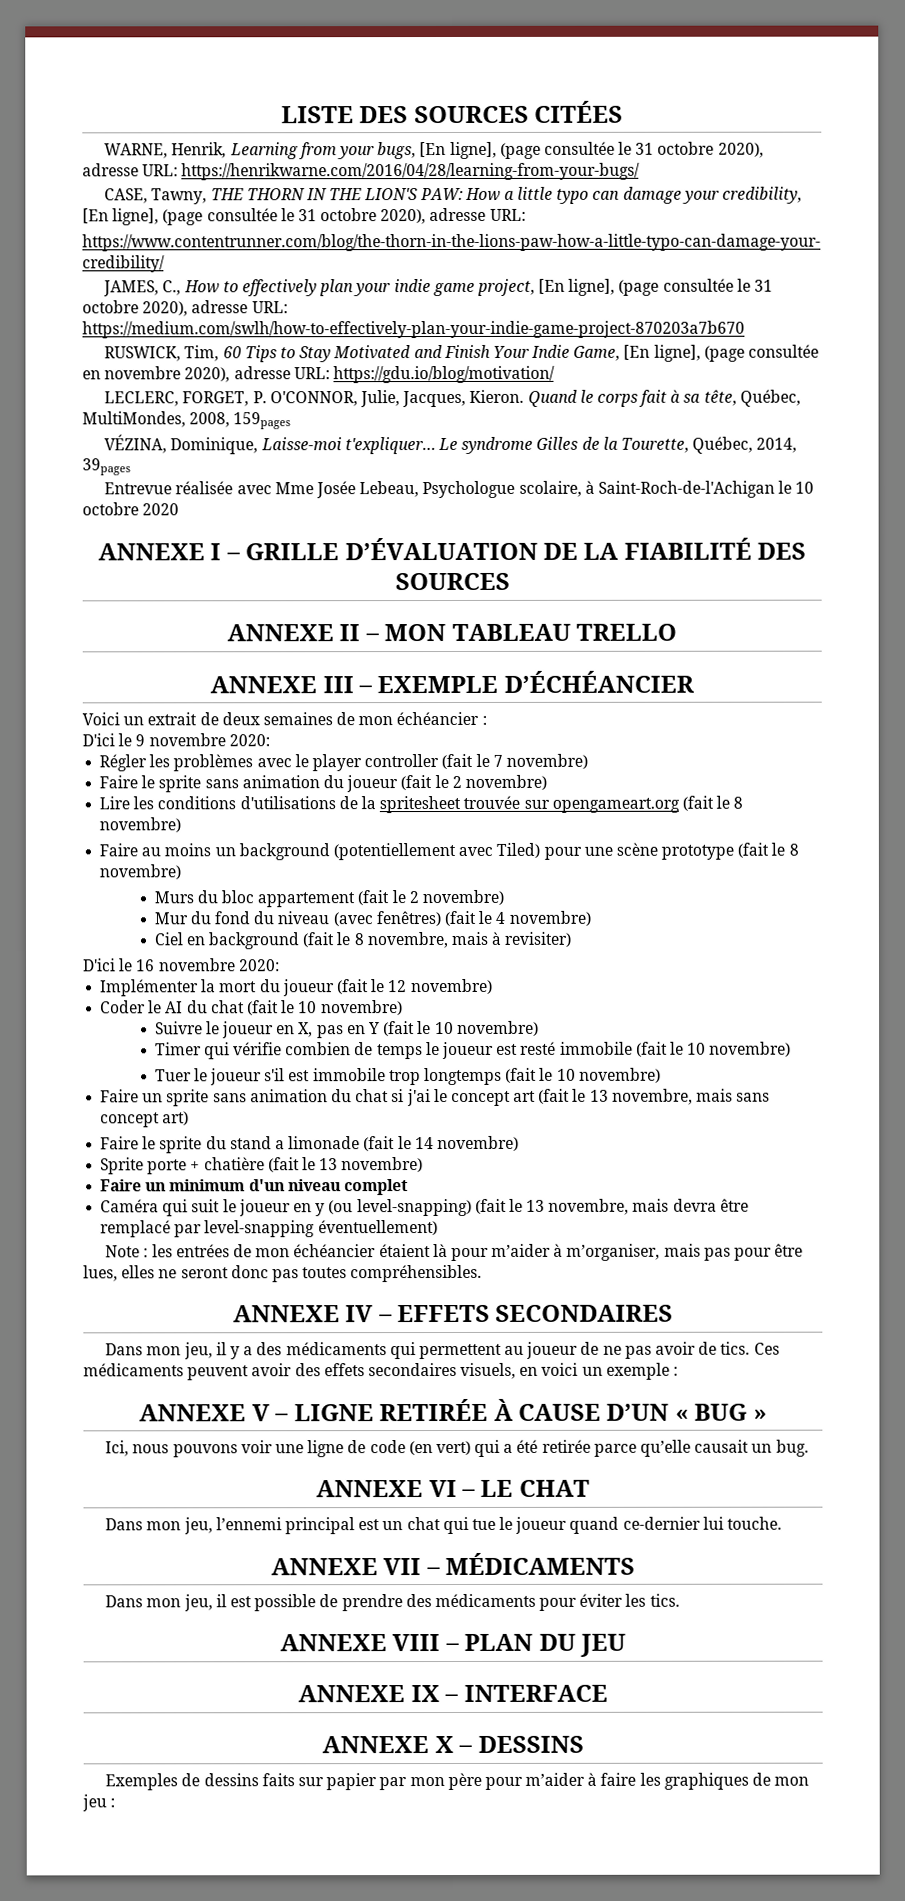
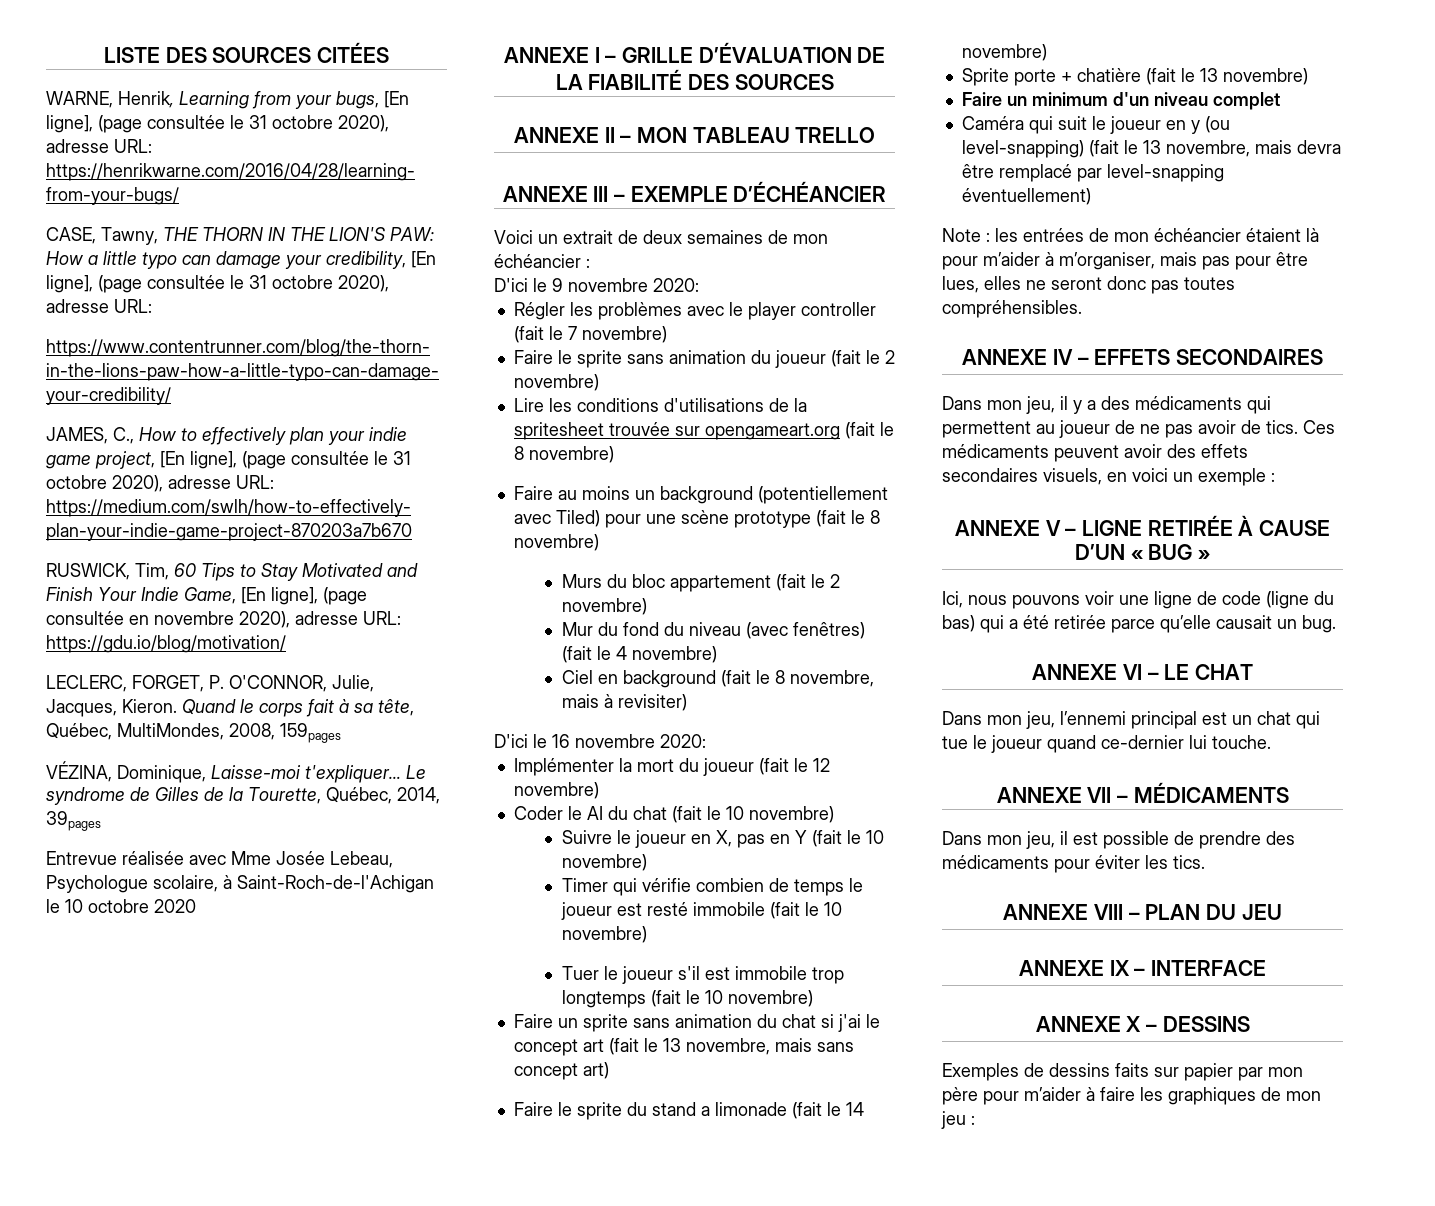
- Le syndrome Gilles de la Tourette, Québec, 2014, 39pages
+ Le syndrome de Gilles de la Tourette, Québec, 2014, 39pages
- Ici, nous pouvons voir une ligne de code (en vert) qui a été retirée parce qu’elle causait un bug.
+ Ici, nous pouvons voir une ligne de code (ligne du bas) qui a été retirée parce qu’elle causait un bug.

